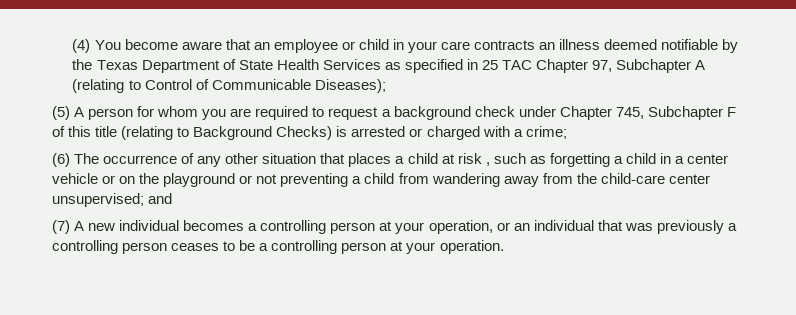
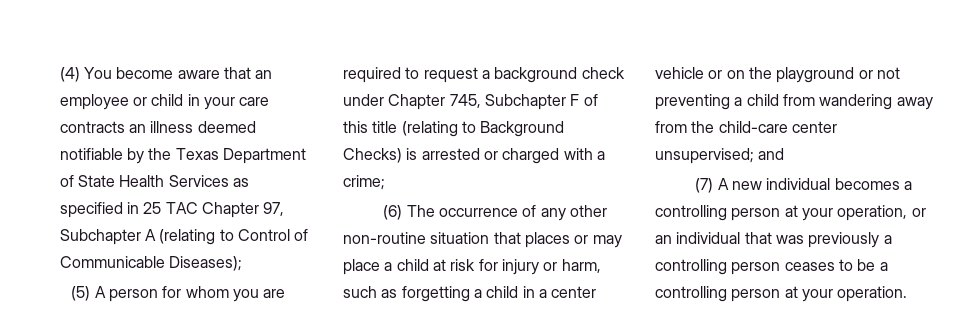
- (6) The occurrence of any other situation that places a child at risk , such as forgetting a child in a center vehicle or on the playground or not preventing a child from wandering away from the child-care center unsupervised; and
+ (6) The occurrence of any other non-routine situation that places or may place a child at risk for injury or harm, such as forgetting a child in a center vehicle or on the playground or not preventing a child from wandering away from the child-care center unsupervised; and

